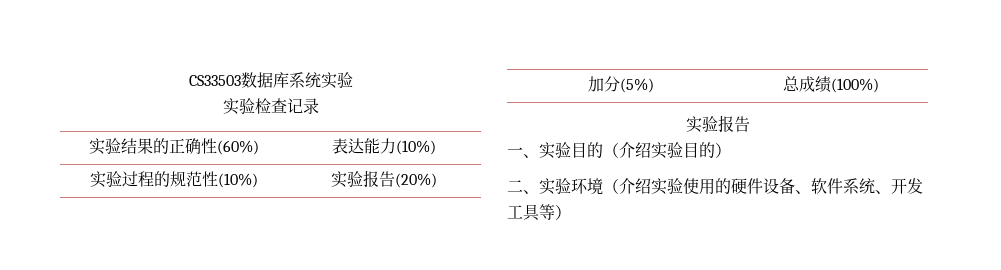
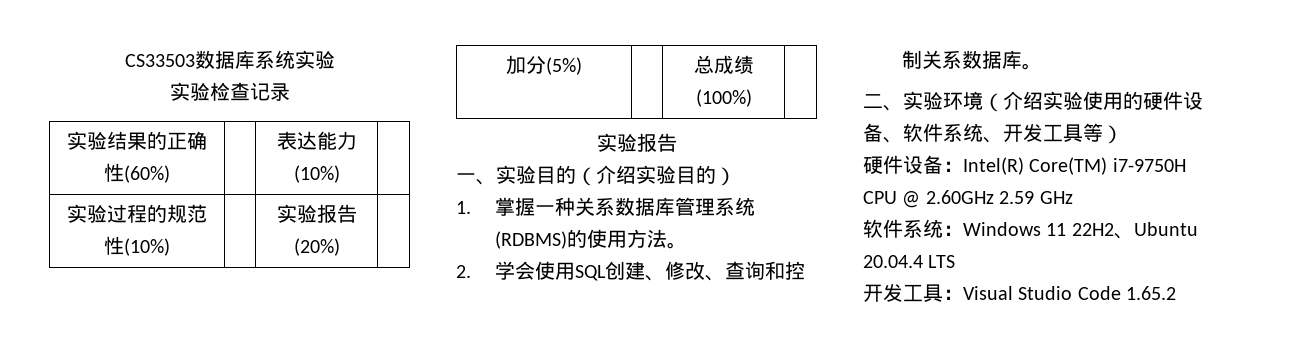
+ 1.掌握一种关系数据库管理系统(RDBMS)的使用方法。
+ 2.学会使用SQL创建、修改、查询和控制关系数据库。
+ 硬件设备：Intel(R) Core(TM) i7-9750H CPU @ 2.60GHz 2.59 GHz
+ 软件系统：Windows 11 22H2、Ubuntu 20.04.4 LTS
+ 开发工具：Visual Studio Code 1.65.2

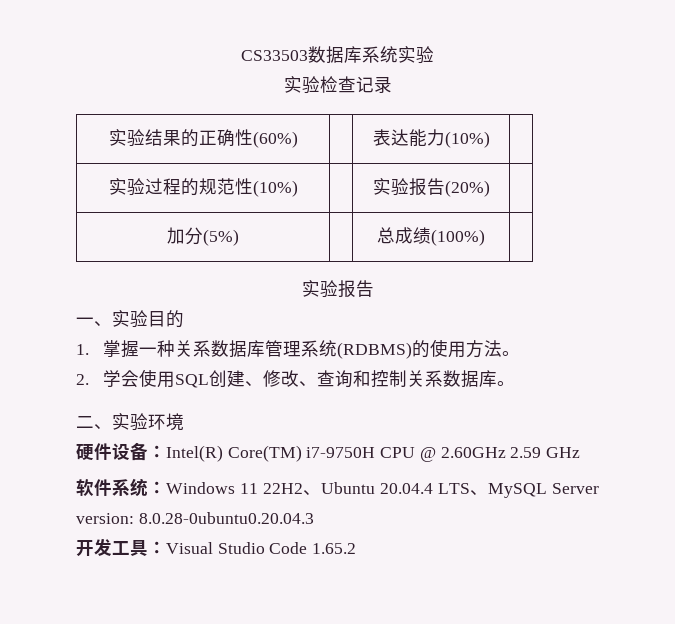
- 一、实验目的（介绍实验目的）
+ 一、实验目的
- 二、实验环境（介绍实验使用的硬件设备、软件系统、开发工具等）
+ 二、实验环境
- 软件系统：Windows 11 22H2、Ubuntu 20.04.4 LTS
+ 软件系统：Windows 11 22H2、Ubuntu 20.04.4 LTS、MySQL Server version: 8.0.28-0ubuntu0.20.04.3

